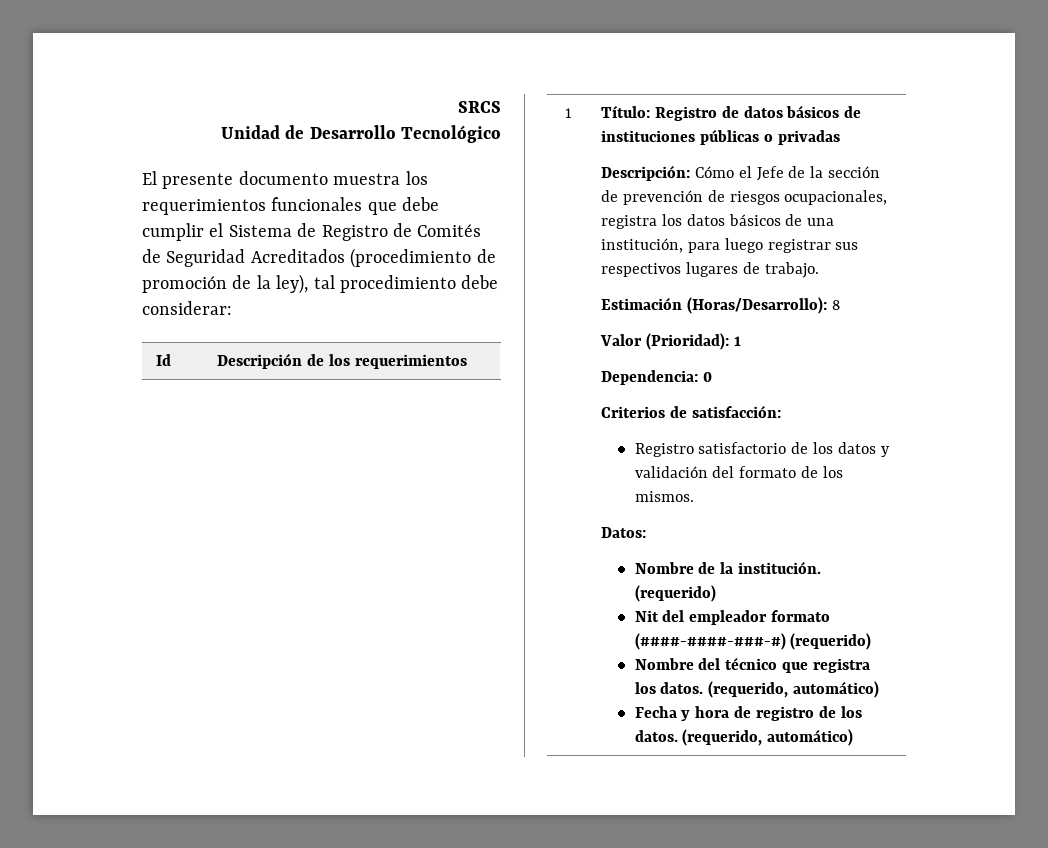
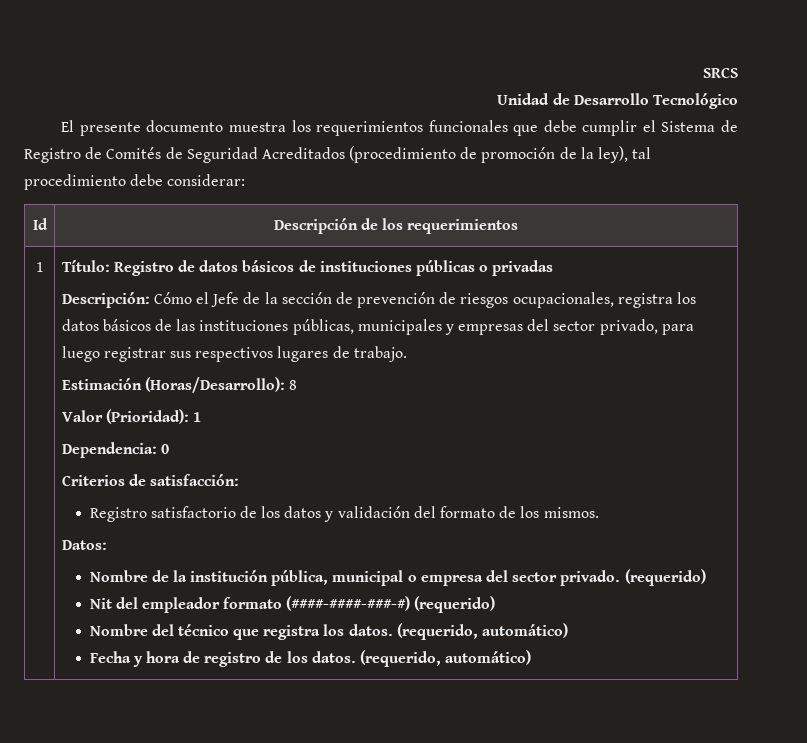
- Descripción: Cómo el Jefe de la sección de prevención de riesgos ocupacionales, registra los datos básicos de una institución, para luego registrar sus respectivos lugares de trabajo.
+ Descripción: Cómo el Jefe de la sección de prevención de riesgos ocupacionales, registra los datos básicos de las instituciones públicas, municipales y empresas del sector privado, para luego registrar sus respectivos lugares de trabajo.
- Nombre de la institución.
+ Nombre de la institución pública, municipal o empresa del sector privado.

